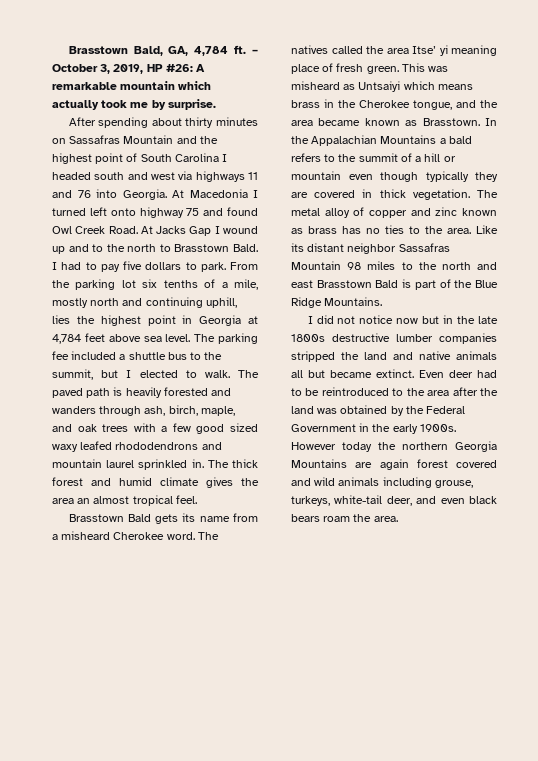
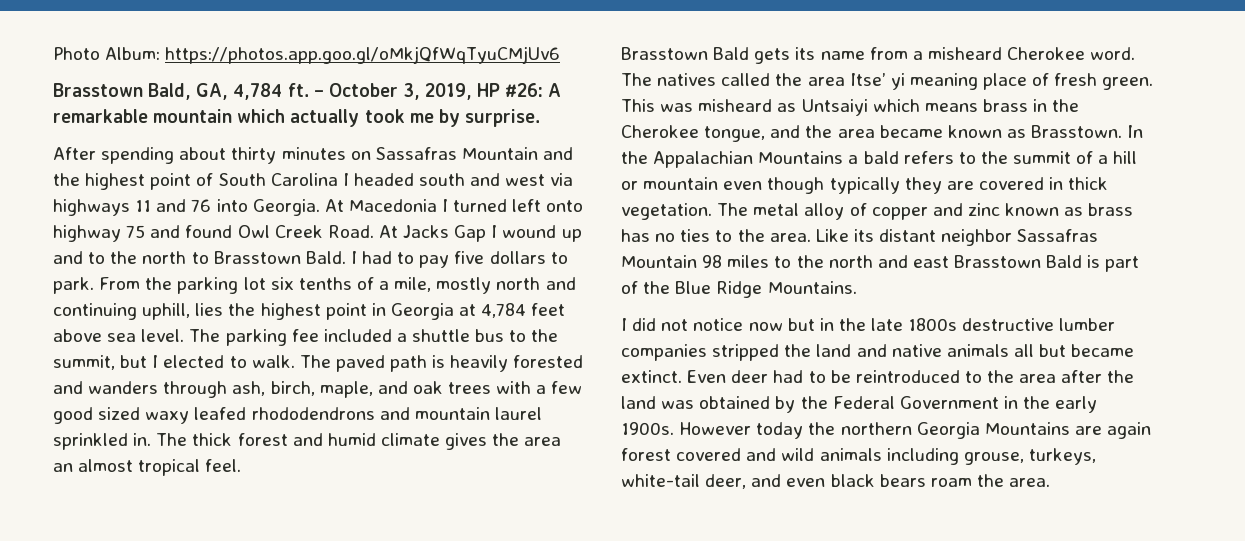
+ Photo Album: https://photos.app.goo.gl/oMkjQfWqTyuCMjUv6

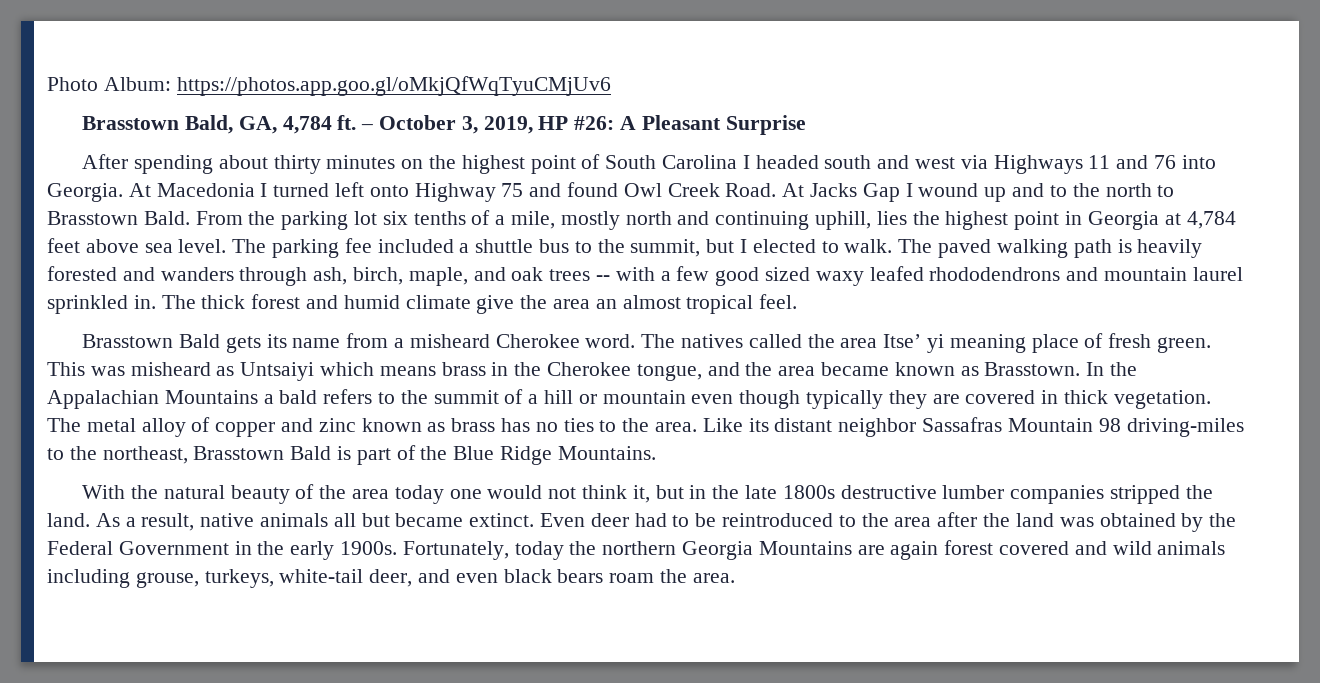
- – October 3, 2019, HP #26: A remarkable mountain which actually took me by surprise.
+ – October 3, 2019, HP #26: A Pleasant Surprise
- After spending about thirty minutes on Sassafras Mountain and the highest point of South Carolina I headed south and west via highways 11 and 76 into Georgia.
+ After spending about thirty minutes on the highest point of South Carolina I headed south and west via Highways 11 and 76 into Georgia.
- At Macedonia I turned left onto highway 75 and found Owl Creek Road.
+ At Macedonia I turned left onto Highway 75 and found Owl Creek Road.
- I had to pay five dollars to park.
- The paved path is heavily forested and wanders through ash, birch, maple, and oak trees with a few good sized waxy leafed rhododendrons and mountain laurel sprinkled in.
+ The paved walking path is heavily forested and wanders through ash, birch, maple, and oak trees -- with a few good sized waxy leafed rhododendrons and mountain laurel sprinkled in.
- The thick forest and humid climate gives the area an almost tropical feel.
+ The thick forest and humid climate give the area an almost tropical feel.
- Like its distant neighbor Sassafras Mountain 98 miles to the north and east Brasstown Bald is part of the Blue Ridge Mountains.
+ Like its distant neighbor Sassafras Mountain 98 driving-miles to the northeast, Brasstown Bald is part of the Blue Ridge Mountains.
- I did not notice now but in the late 1800s destructive lumber companies stripped the land and native animals all but became extinct.
+ With the natural beauty of the area today one would not think it, but in the late 1800s destructive lumber companies stripped the land. As a result, native animals all but became extinct.
- However today the northern Georgia Mountains are again forest covered and wild animals including grouse, turkeys, white-tail deer, and even black bears roam the area.
+ Fortunately, today the northern Georgia Mountains are again forest covered and wild animals including grouse, turkeys, white-tail deer, and even black bears roam the area.

